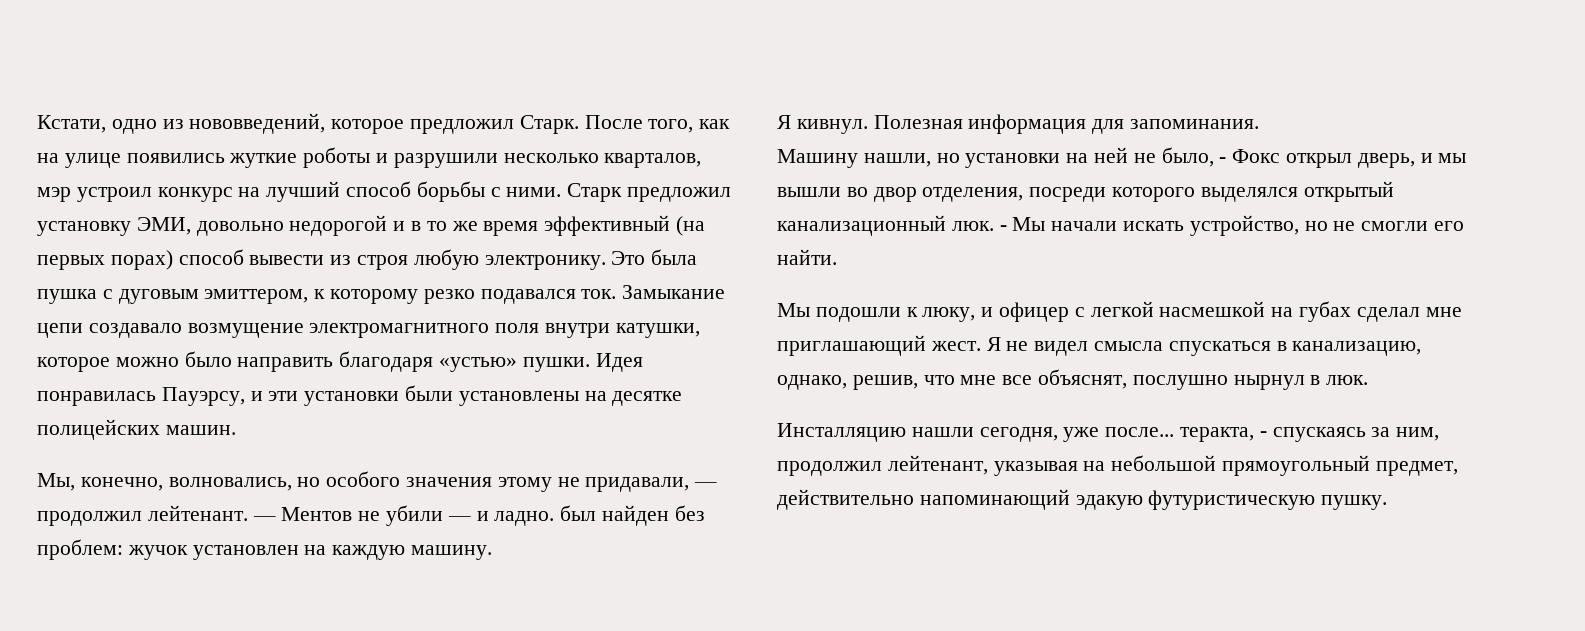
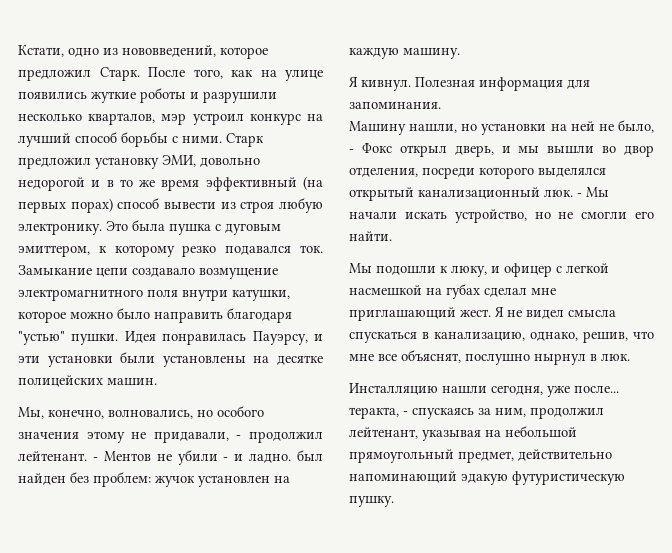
- Замыкание цепи создавало возмущение электромагнитного поля внутри катушки, которое можно было направить благодаря «устью» пушки.
+ Замыкание цепи создавало возмущение электромагнитного поля внутри катушки, которое можно было направить благодаря "устью" пушки.
- Мы, конечно, волновались, но особого значения этому не придавали, — продолжил лейтенант.
+ Мы, конечно, волновались, но особого значения этому не придавали, - продолжил лейтенант.
- — Ментов не убили — и ладно. был найден без проблем: жучок установлен на каждую машину.
+ - Ментов не убили - и ладно. был найден без проблем: жучок установлен на каждую машину.

